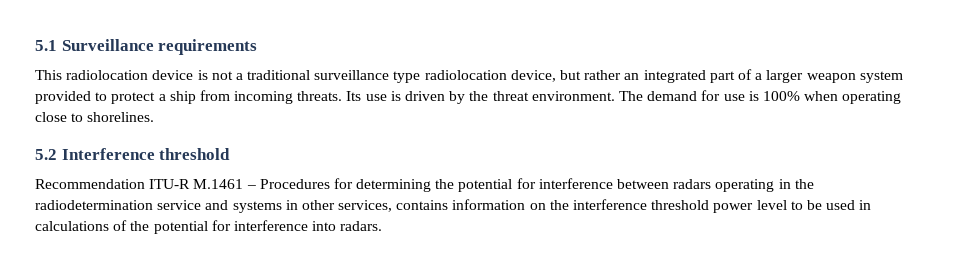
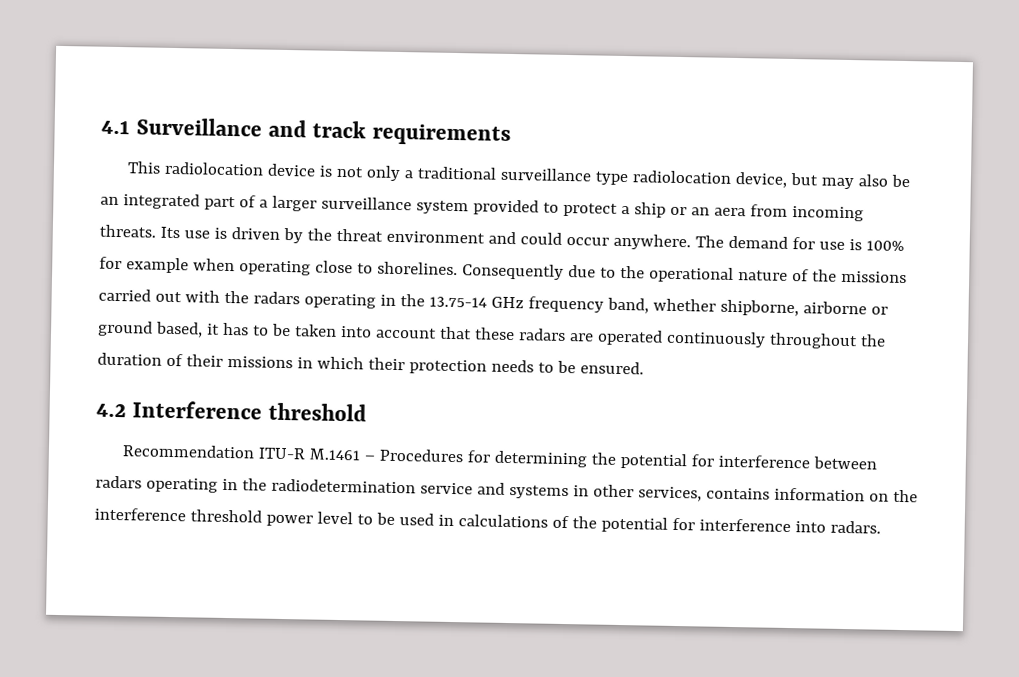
- 5.1 Surveillance requirements
+ 4.1 Surveillance and track requirements
- This radiolocation device is not a traditional surveillance type radiolocation device, but rather an integrated part of a larger weapon system provided to protect a ship from incoming threats.
+ This radiolocation device is not only a traditional surveillance type radiolocation device, but may also be an integrated part of a larger surveillance system provided to protect a ship or an aera from incoming threats.
- Its use is driven by the threat environment.
+ Its use is driven by the threat environment and could occur anywhere.
- The demand for use is 100% when operating close to shorelines.
- 5.2 Interference threshold
+ The demand for use is 100% for example when operating close to shorelines. Consequently due to the operational nature of the missions carried out with the radars operating in the 13.75-14 GHz frequency band, whether shipborne, airborne or ground based, it has to be taken into account that these radars are operated continuously throughout the duration of their missions in which their protection needs to be ensured.
+ 4.2 Interference threshold

